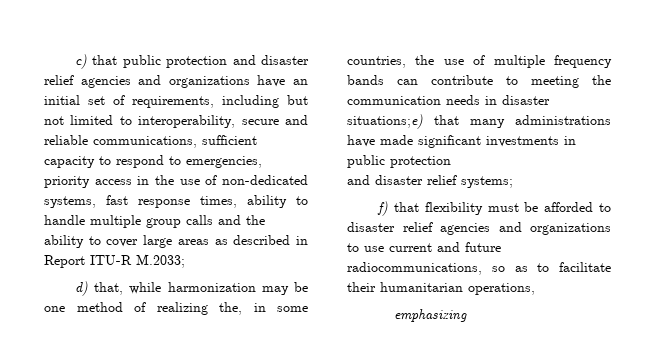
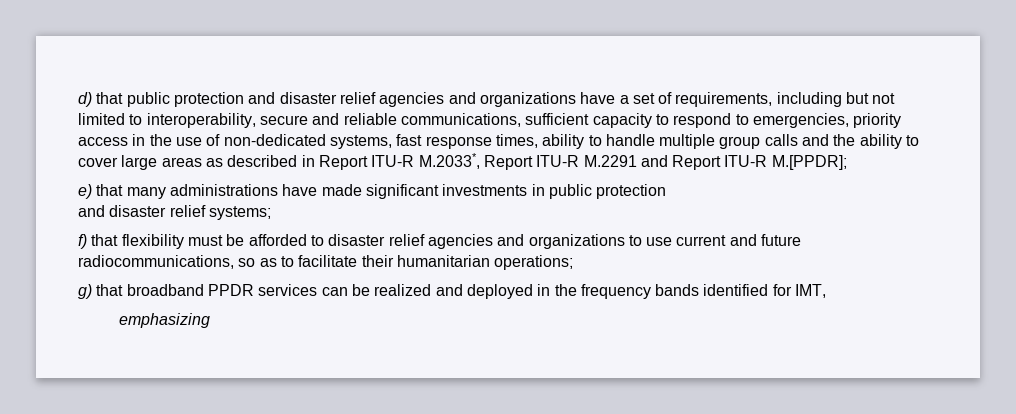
- c) that public protection and disaster relief agencies and organizations have an initial set of requirements, including but not limited to interoperability, secure and reliable communications, sufficient capacity to respond to emergencies, priority access in the use of non-dedicated systems, fast response times, ability to handle multiple group calls and the ability to cover large areas as described in Report ITU-R M.2033;
- d) that, while harmonization may be one method of realizing the, in some countries, the use of multiple frequency bands can contribute to meeting the communication needs in disaster situations;e) that many administrations have made significant investments in public protection
+ d) that public protection and disaster relief agencies and organizations have a set of requirements, including but not limited to interoperability, secure and reliable communications, sufficient capacity to respond to emergencies, priority access in the use of non-dedicated systems, fast response times, ability to handle multiple group calls and the ability to cover large areas as described in Report ITU-R M.2033*, Report ITU-R M.2291 and Report ITU-R M.[PPDR];
+ e) that many administrations have made significant investments in public protection
- f) that flexibility must be afforded to disaster relief agencies and organizations to use current and future radiocommunications, so as to facilitate their humanitarian operations,
+ f) that flexibility must be afforded to disaster relief agencies and organizations to use current and future radiocommunications, so as to facilitate their humanitarian operations;
+ g) that broadband PPDR services can be realized and deployed in the frequency bands identified for IMT,

